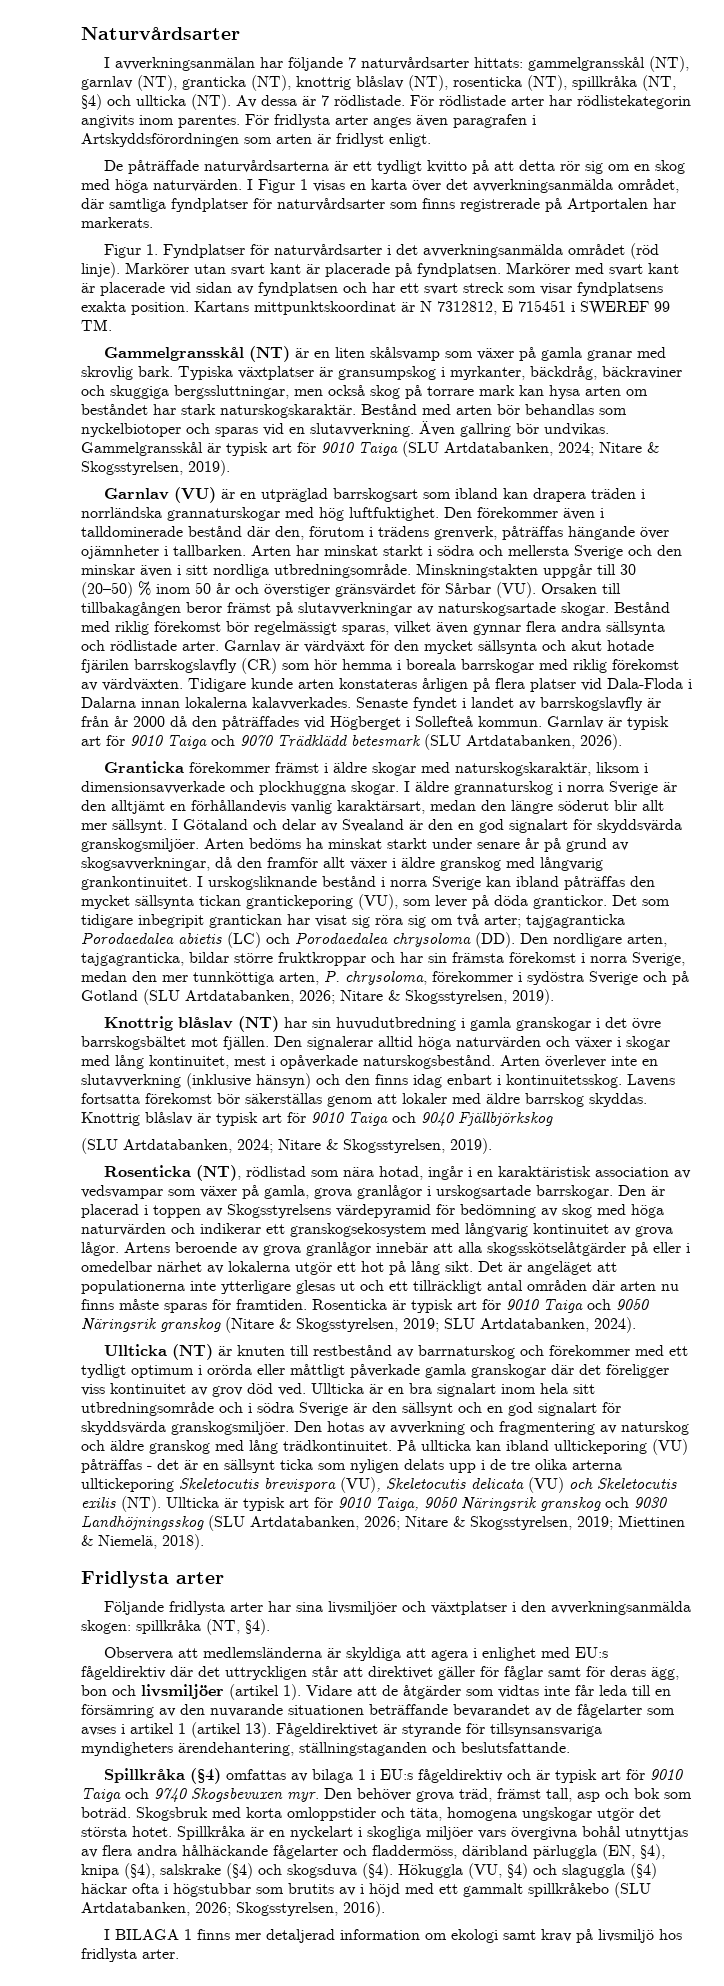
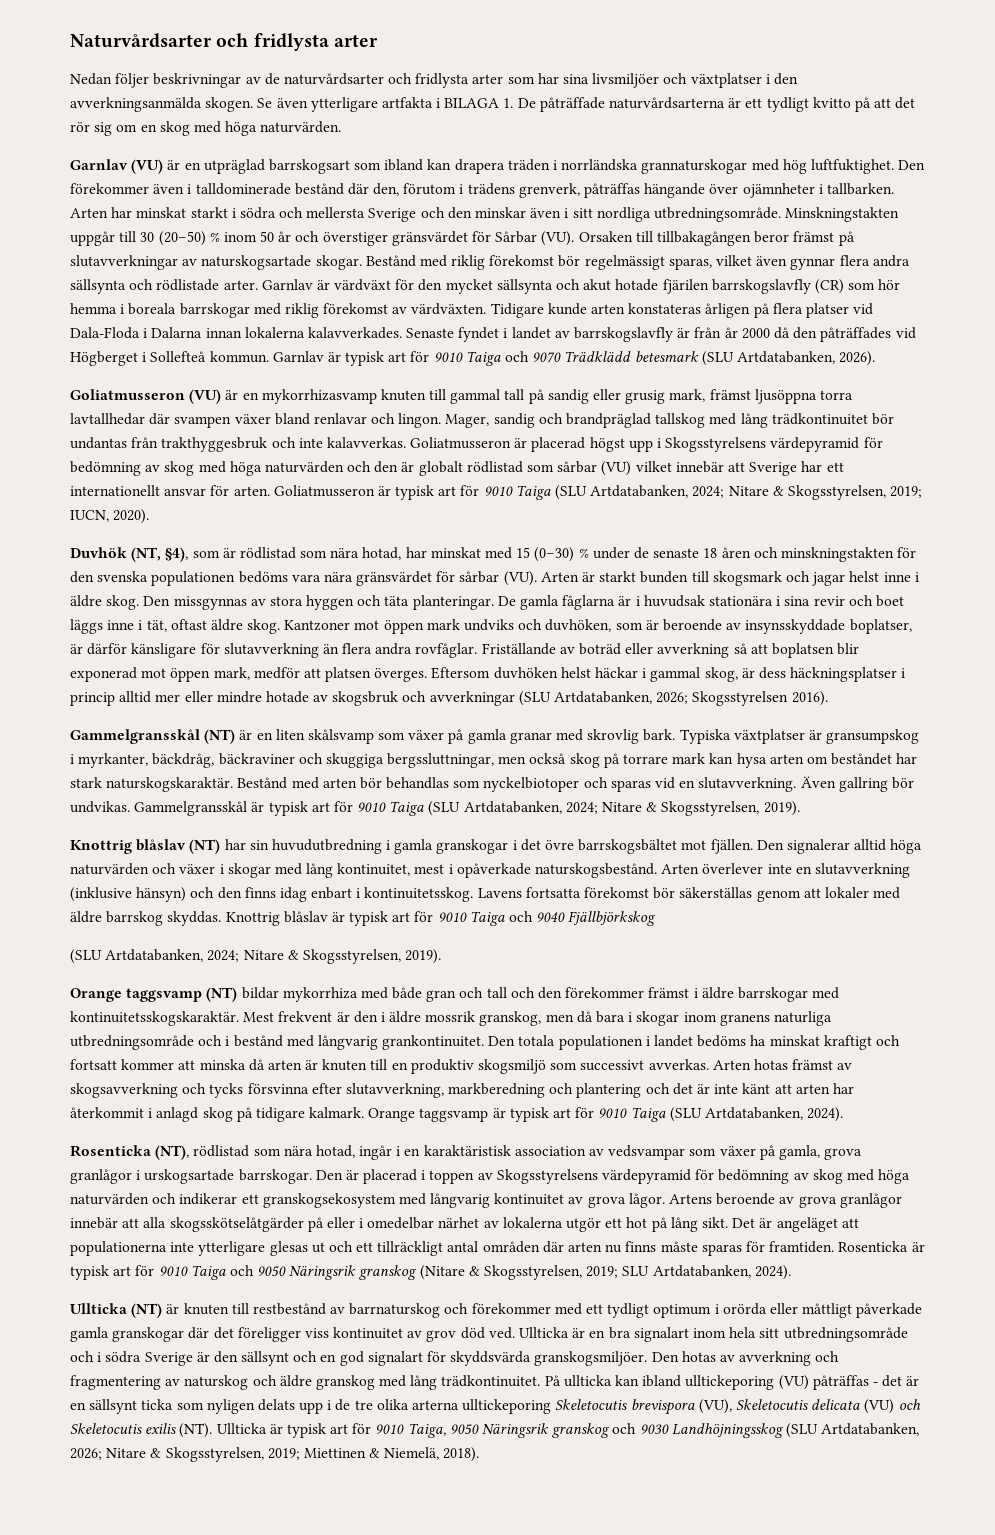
- Naturvårdsarter
- I avverkningsanmälan har följande 7 naturvårdsarter hittats: gammelgransskål (NT), garnlav (NT), granticka (NT), knottrig blåslav (NT), rosenticka (NT), spillkråka (NT, §4) och ullticka (NT). Av dessa är 7 rödlistade. För rödlistade arter har rödlistekategorin angivits inom parentes. För fridlysta arter anges även paragrafen i Artskyddsförordningen som arten är fridlyst enligt.
- De påträffade naturvårdsarterna är ett tydligt kvitto på att detta rör sig om en skog med höga naturvärden. I Figur 1 visas en karta över det avverkningsanmälda området, där samtliga fyndplatser för naturvårdsarter som finns registrerade på Artportalen har markerats.
- Figur 1. Fyndplatser för naturvårdsarter i det avverkningsanmälda området (röd linje). Markörer utan svart kant är placerade på fyndplatsen. Markörer med svart kant är placerade vid sidan av fyndplatsen och har ett svart streck som visar fyndplatsens exakta position. Kartans mittpunktskoordinat är N 7312812, E 715451 i SWEREF 99 TM.
- Gammelgransskål (NT) är en liten skålsvamp som växer på gamla granar med skrovlig bark. Typiska växtplatser är gransumpskog i myrkanter, bäckdråg, bäckraviner och skuggiga bergssluttningar, men också skog på torrare mark kan hysa arten om beståndet har stark naturskogskaraktär. Bestånd med arten bör behandlas som nyckelbiotoper och sparas vid en slutavverkning. Även gallring bör undvikas. Gammelgransskål är typisk art för 9010 Taiga (SLU Artdatabanken, 2024; Nitare & Skogsstyrelsen, 2019).
+ Naturvårdsarter och fridlysta arter
+ Nedan följer beskrivningar av de naturvårdsarter och fridlysta arter som har sina livsmiljöer och växtplatser i den avverkningsanmälda skogen. Se även ytterligare artfakta i BILAGA 1. De påträffade naturvårdsarterna är ett tydligt kvitto på att det rör sig om en skog med höga naturvärden.
- Granticka förekommer främst i äldre skogar med naturskogskaraktär, liksom i dimensionsavverkade och plockhuggna skogar. I äldre grannaturskog i norra Sverige är den alltjämt en förhållandevis vanlig karaktärsart, medan den längre söderut blir allt mer sällsynt. I Götaland och delar av Svealand är den en god signalart för skyddsvärda granskogsmiljöer. Arten bedöms ha minskat starkt under senare år på grund av skogsavverkningar, då den framför allt växer i äldre granskog med långvarig grankontinuitet. I urskogsliknande bestånd i norra Sverige kan ibland påträffas den mycket sällsynta tickan grantickeporing (VU), som lever på döda grantickor. Det som tidigare inbegripit grantickan har visat sig röra sig om två arter; tajgagranticka Porodaedalea abietis (LC) och Porodaedalea chrysoloma (DD). Den nordligare arten, tajgagranticka, bildar större fruktkroppar och har sin främsta förekomst i norra Sverige, medan den mer tunnköttiga arten, P. chrysoloma, förekommer i sydöstra Sverige och på Gotland (SLU Artdatabanken, 2026; Nitare & Skogsstyrelsen, 2019).
+ Goliatmusseron (VU) är en mykorrhizasvamp knuten till gammal tall på sandig eller grusig mark, främst ljusöppna torra lavtallhedar där svampen växer bland renlavar och lingon. Mager, sandig och brandpräglad tallskog med lång trädkontinuitet bör undantas från trakthyggesbruk och inte kalavverkas. Goliatmusseron är placerad högst upp i Skogsstyrelsens värdepyramid för bedömning av skog med höga naturvärden och den är globalt rödlistad som sårbar (VU) vilket innebär att Sverige har ett internationellt ansvar för arten. Goliatmusseron är typisk art för 9010 Taiga (SLU Artdatabanken, 2024; Nitare & Skogsstyrelsen, 2019; IUCN, 2020).
+ Duvhök (NT, §4), som är rödlistad som nära hotad, har minskat med 15 (0–30) % under de senaste 18 åren och minskningstakten för den svenska populationen bedöms vara nära gränsvärdet för sårbar (VU). Arten är starkt bunden till skogsmark och jagar helst inne i äldre skog. Den missgynnas av stora hyggen och täta planteringar. De gamla fåglarna är i huvudsak stationära i sina revir och boet läggs inne i tät, oftast äldre skog. Kantzoner mot öppen mark undviks och duvhöken, som är beroende av insynsskyddade boplatser, är därför känsligare för slutavverkning än flera andra rovfåglar. Friställande av boträd eller avverkning så att boplatsen blir exponerad mot öppen mark, medför att platsen överges. Eftersom duvhöken helst häckar i gammal skog, är dess häckningsplatser i princip alltid mer eller mindre hotade av skogsbruk och avverkningar (SLU Artdatabanken, 2026; Skogsstyrelsen 2016).
+ Gammelgransskål (NT) är en liten skålsvamp som växer på gamla granar med skrovlig bark. Typiska växtplatser är gransumpskog i myrkanter, bäckdråg, bäckraviner och skuggiga bergssluttningar, men också skog på torrare mark kan hysa arten om beståndet har stark naturskogskaraktär. Bestånd med arten bör behandlas som nyckelbiotoper och sparas vid en slutavverkning. Även gallring bör undvikas. Gammelgransskål är typisk art för 9010 Taiga (SLU Artdatabanken, 2024; Nitare & Skogsstyrelsen, 2019).
+ Orange taggsvamp (NT) bildar mykorrhiza med både gran och tall och den förekommer främst i äldre barrskogar med kontinuitetsskogskaraktär. Mest frekvent är den i äldre mossrik granskog, men då bara i skogar inom granens naturliga utbredningsområde och i bestånd med långvarig grankontinuitet. Den totala populationen i landet bedöms ha minskat kraftigt och fortsatt kommer att minska då arten är knuten till en produktiv skogsmiljö som successivt avverkas. Arten hotas främst av skogsavverkning och tycks försvinna efter slutavverkning, markberedning och plantering och det är inte känt att arten har återkommit i anlagd skog på tidigare kalmark. Orange taggsvamp är typisk art för 9010 Taiga (SLU Artdatabanken, 2024).
- Fridlysta arter
- Följande fridlysta arter har sina livsmiljöer och växtplatser i den avverkningsanmälda skogen: spillkråka (NT, §4).
- Observera att medlemsländerna är skyldiga att agera i enlighet med EU:s fågeldirektiv där det uttryckligen står att direktivet gäller för fåglar samt för deras ägg, bon och livsmiljöer (artikel 1). Vidare att de åtgärder som vidtas inte får leda till en försämring av den nuvarande situationen beträffande bevarandet av de fågelarter som avses i artikel 1 (artikel 13). Fågeldirektivet är styrande för tillsynsansvariga myndigheters ärendehantering, ställningstaganden och beslutsfattande.
- Spillkråka (§4) omfattas av bilaga 1 i EU:s fågeldirektiv och är typisk art för 9010 Taiga och 9740 Skogsbevuxen myr. Den behöver grova träd, främst tall, asp och bok som boträd. Skogsbruk med korta omloppstider och täta, homogena ungskogar utgör det största hotet. Spillkråka är en nyckelart i skogliga miljöer vars övergivna bohål utnyttjas av flera andra hålhäckande fågelarter och fladdermöss, däribland pärluggla (EN, §4), knipa (§4), salskrake (§4) och skogsduva (§4). Hökuggla (VU, §4) och slaguggla (§4) häckar ofta i högstubbar som brutits av i höjd med ett gammalt spillkråkebo (SLU Artdatabanken, 2026; Skogsstyrelsen, 2016).
- I BILAGA 1 finns mer detaljerad information om ekologi samt krav på livsmiljö hos fridlysta arter.

